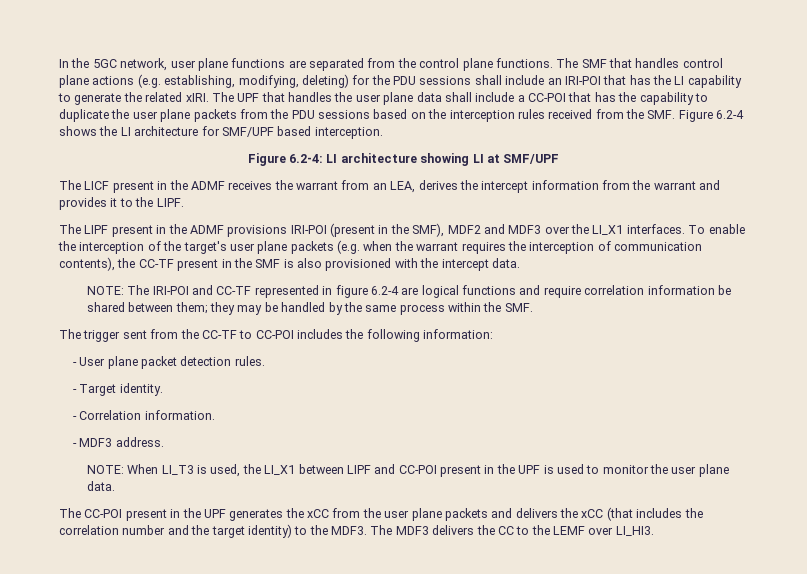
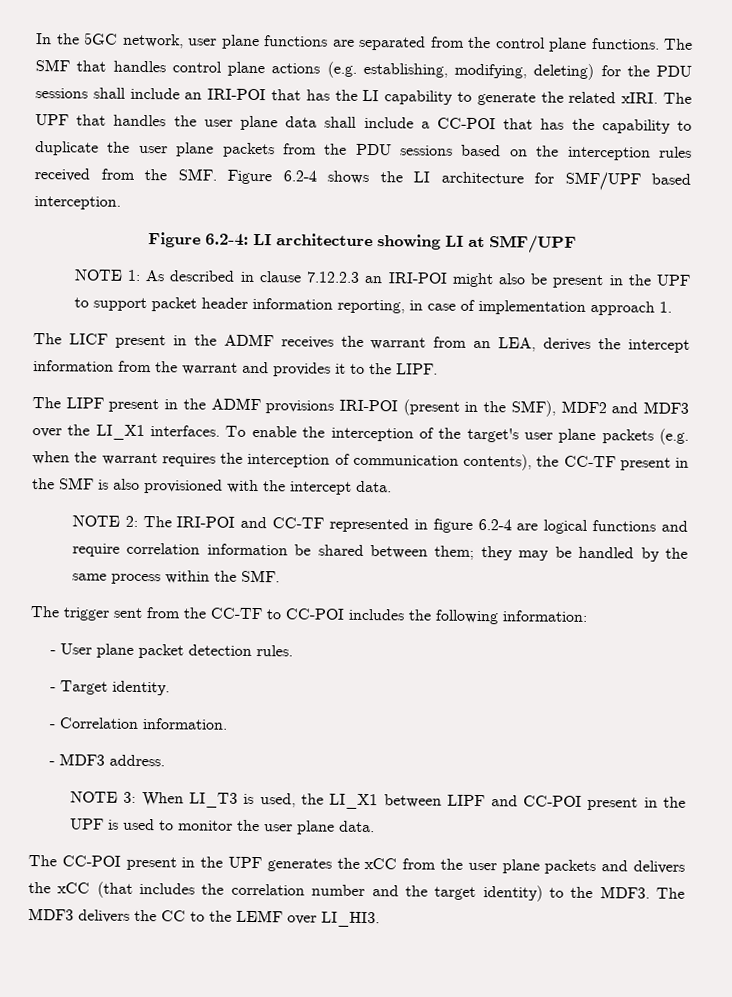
+ NOTE 1: As described in clause 7.12.2.3 an IRI-POI might also be present in the UPF to support packet header information reporting, in case of implementation approach 1.
- NOTE: The IRI-POI and CC-TF represented in figure 6.2-4 are logical functions and require correlation information be shared between them; they may be handled by the same process within the SMF.
+ NOTE 2: The IRI-POI and CC-TF represented in figure 6.2-4 are logical functions and require correlation information be shared between them; they may be handled by the same process within the SMF.
- NOTE: When LI_T3 is used, the LI_X1 between LIPF and CC-POI present in the UPF is used to monitor the user plane data.
+ NOTE 3: When LI_T3 is used, the LI_X1 between LIPF and CC-POI present in the UPF is used to monitor the user plane data.

